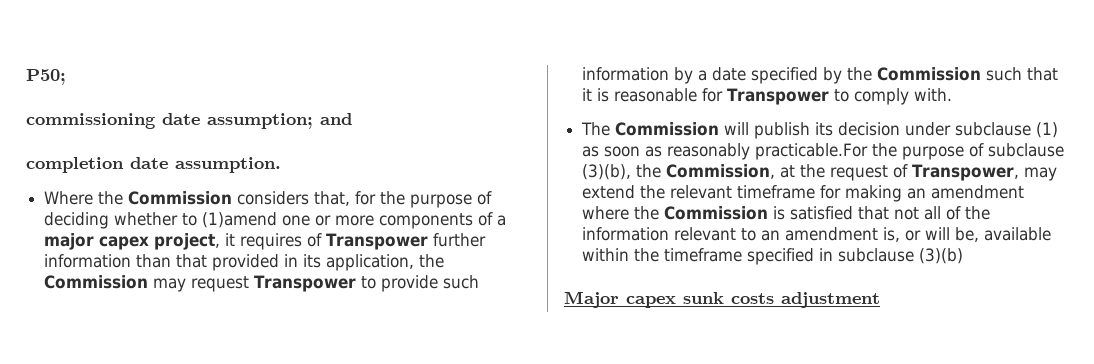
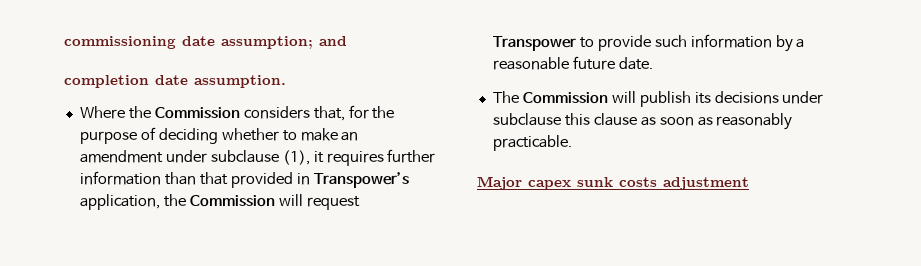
- P50;
- Where the Commission considers that, for the purpose of deciding whether to (1)amend one or more components of a major capex project, it requires of Transpower further information than that provided in its application, the Commission may request Transpower to provide such information by a date specified by the Commission such that it is reasonable for Transpower to comply with.
+ Where the Commission considers that, for the purpose of deciding whether to make an amendment under subclause (1), it requires further information than that provided in Transpower’s application, the Commission will request Transpower to provide such information by a reasonable future date.
- The Commission will publish its decision under subclause (1) as soon as reasonably practicable.For the purpose of subclause (3)(b), the Commission, at the request of Transpower, may extend the relevant timeframe for making an amendment where the Commission is satisfied that not all of the information relevant to an amendment is, or will be, available within the timeframe specified in subclause (3)(b)
+ The Commission will publish its decisions under subclause this clause as soon as reasonably practicable.

